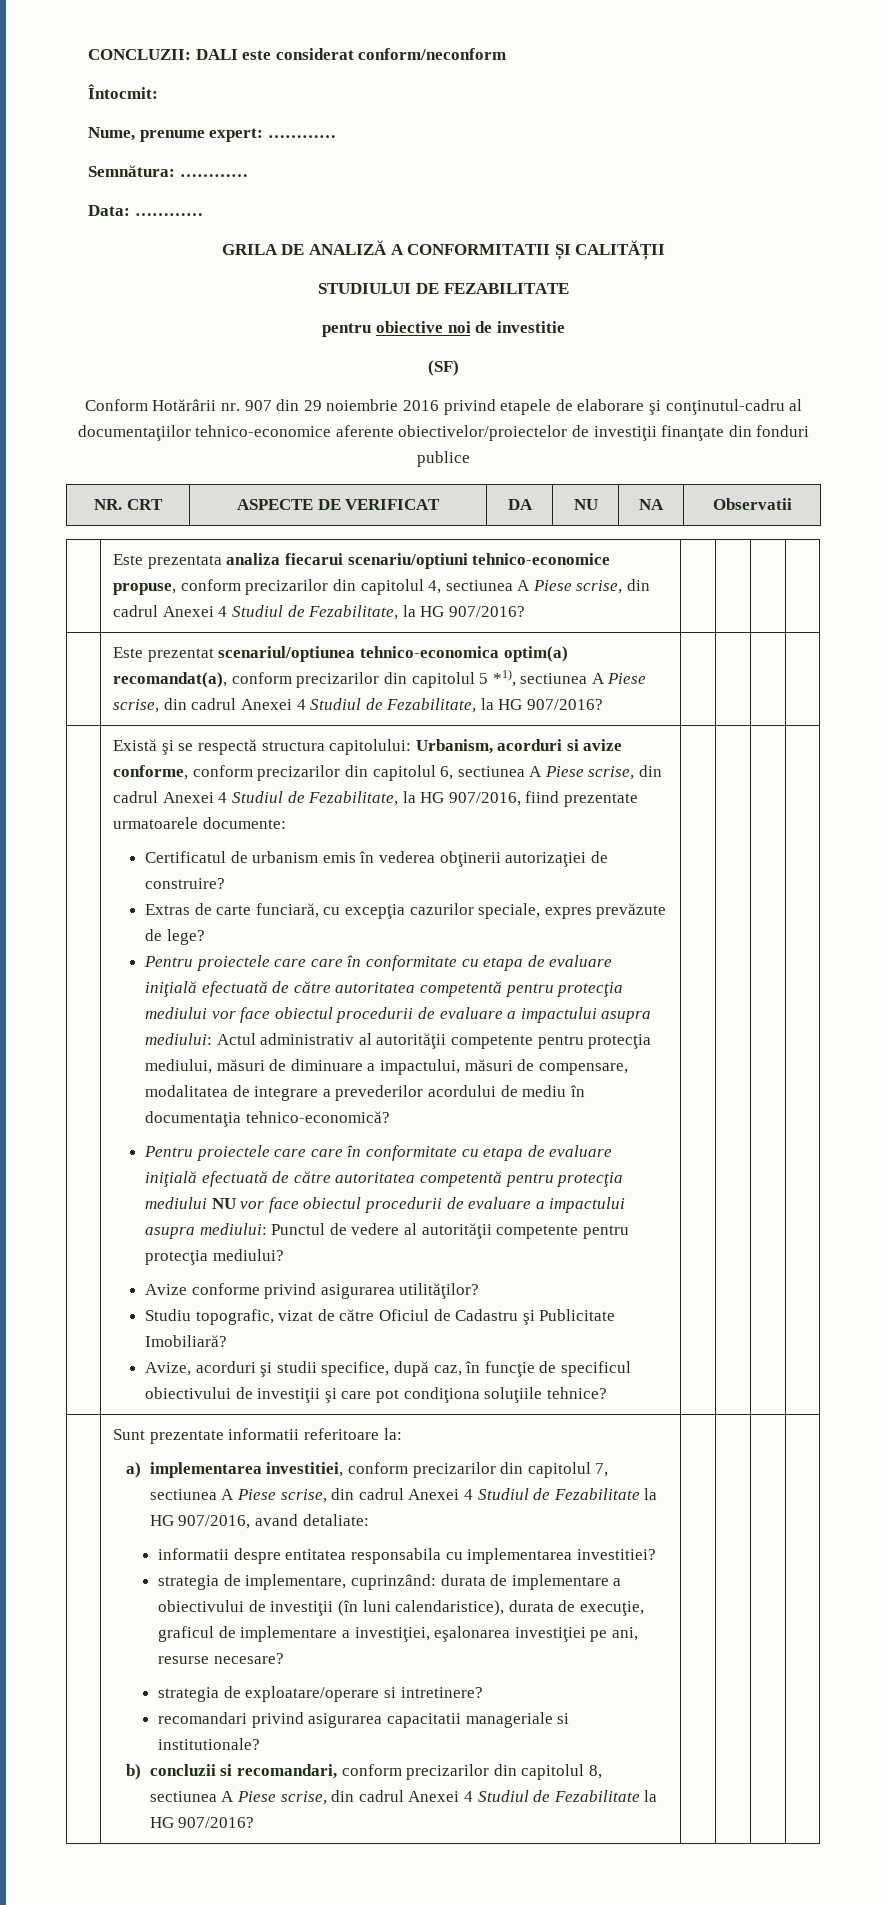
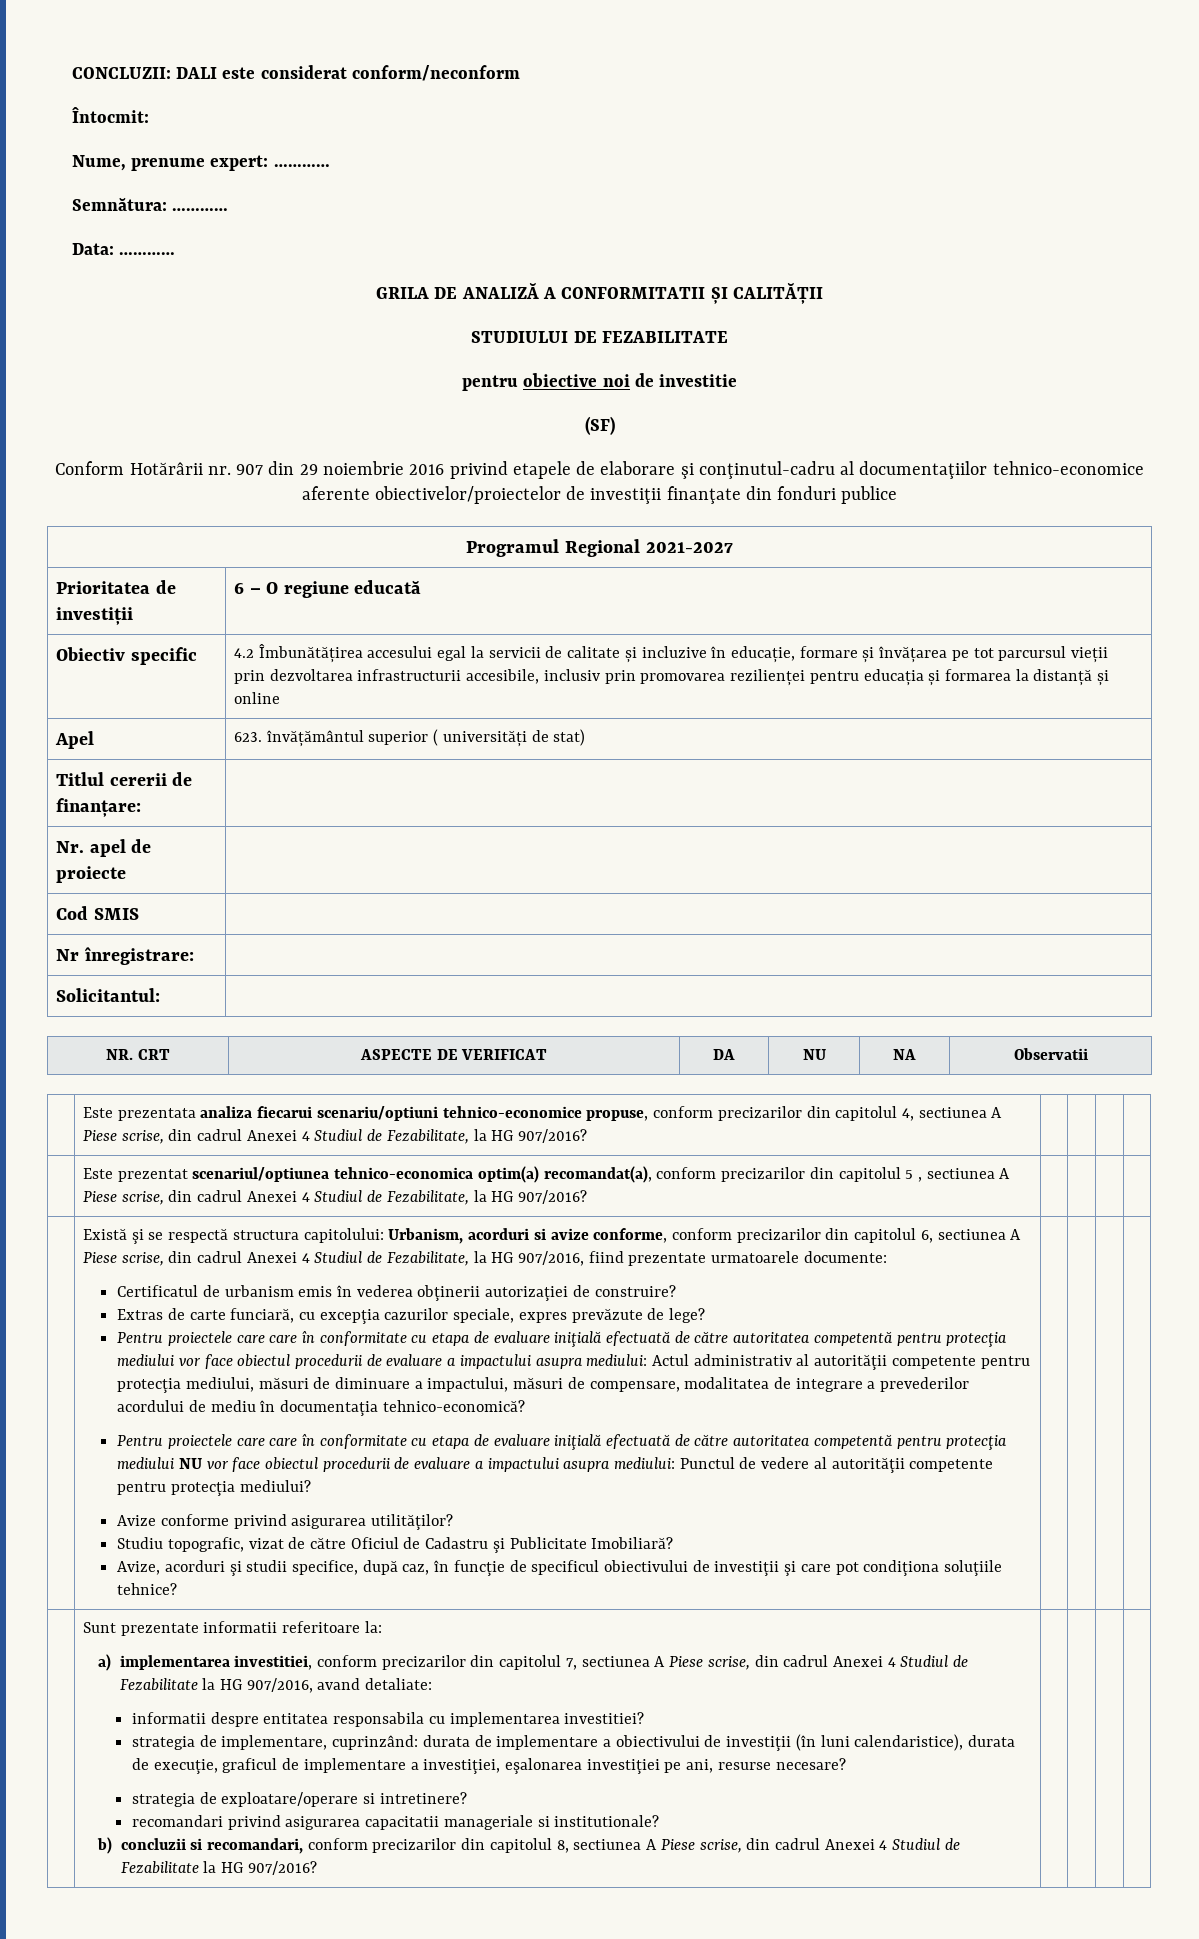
+ Programul Regional 2021-2027
+ Prioritatea de investiții | 6 – O regiune educată
+ Obiectiv specific | 4.2 Îmbunătățirea accesului egal la servicii de calitate și incluzive în educație, formare și învățarea pe tot parcursul vieții prin dezvoltarea infrastructurii accesibile, inclusiv prin promovarea rezilienței pentru educația și formarea la distanță și online
+ Apel | 623. învățământul superior ( universități de stat)
+ Titlul cererii de finanțare: |
+ Nr. apel de proiecte |
+ Cod SMIS |
+ Nr înregistrare: |
+ Solicitantul: |
- | Este prezentat scenariul/optiunea tehnico-economica optim(a) recomandat(a), conform precizarilor din capitolul 5 *1), sectiunea A Piese scrise, din cadrul Anexei 4 Studiul de Fezabilitate, la HG 907/2016? | | | |
+ | Este prezentat scenariul/optiunea tehnico-economica optim(a) recomandat(a), conform precizarilor din capitolul 5 , sectiunea A Piese scrise, din cadrul Anexei 4 Studiul de Fezabilitate, la HG 907/2016? | | | |

